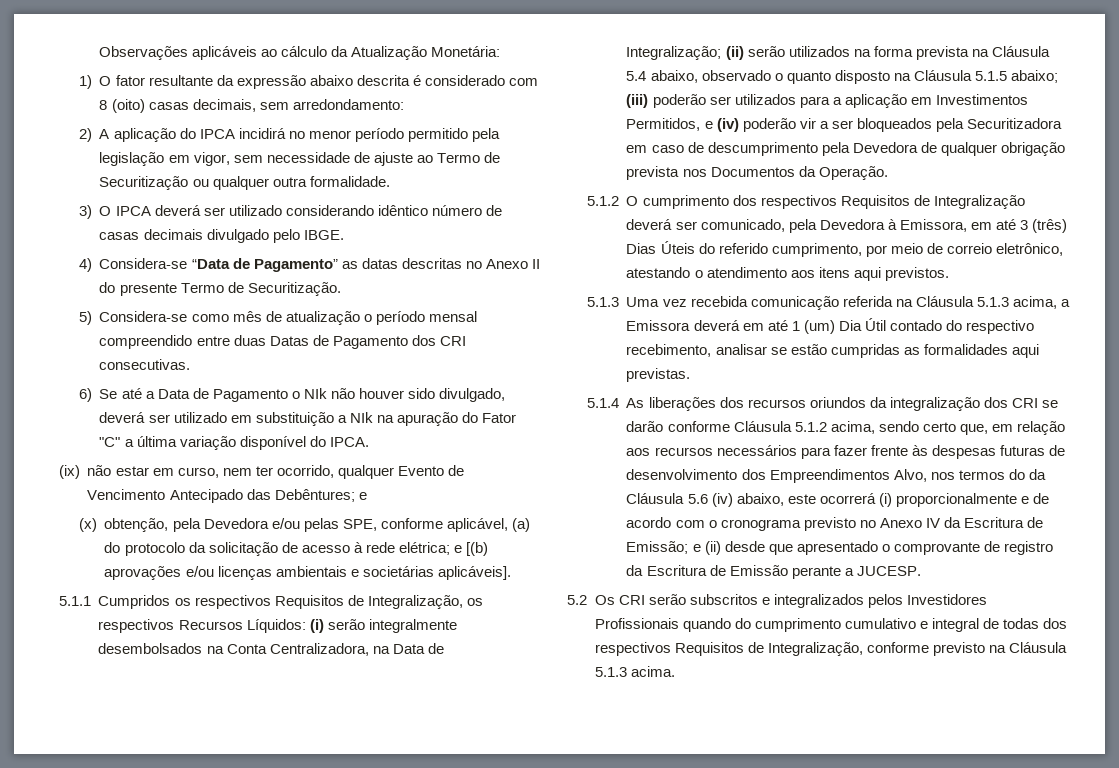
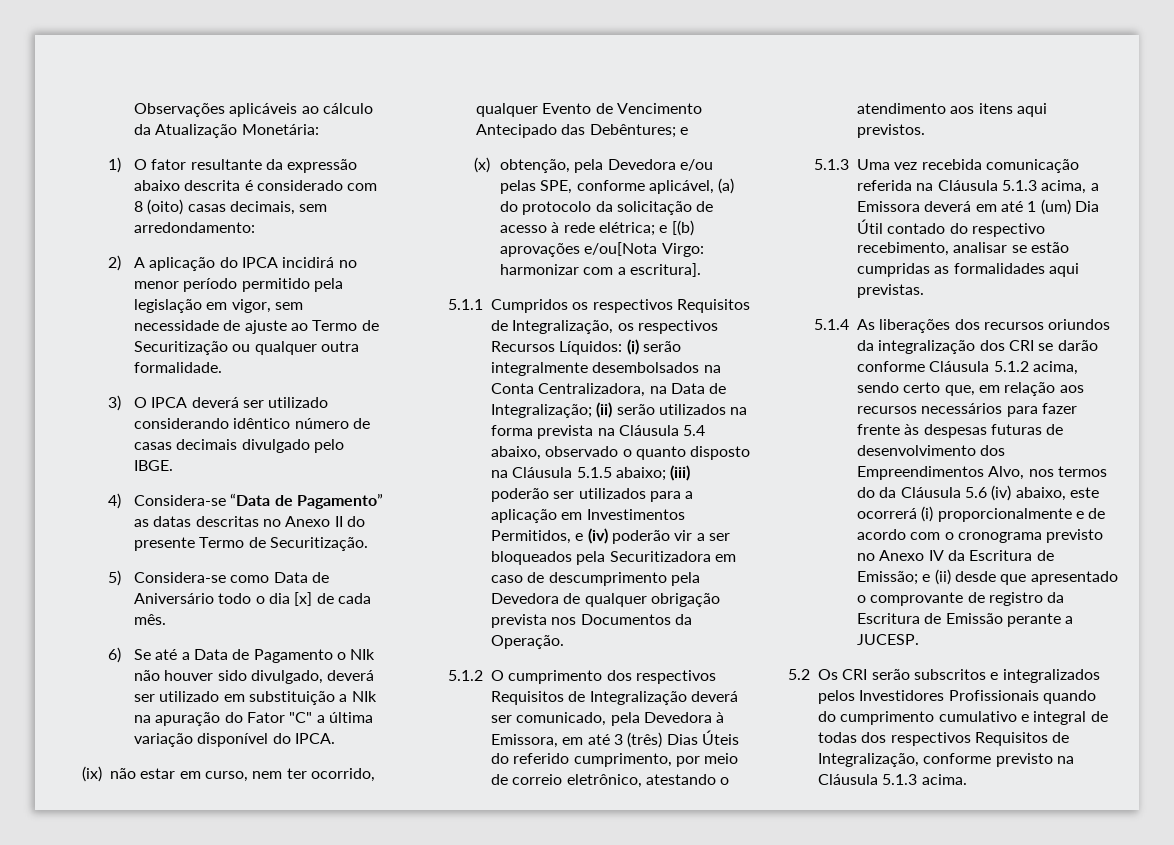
- 5) Considera-se como mês de atualização o período mensal compreendido entre duas Datas de Pagamento dos CRI consecutivas.
+ 5) Considera-se como Data de Aniversário todo o dia [x] de cada mês.
- (x) obtenção, pela Devedora e/ou pelas SPE, conforme aplicável, (a) do protocolo da solicitação de acesso à rede elétrica; e [(b) aprovações e/ou licenças ambientais e societárias aplicáveis].
+ (x) obtenção, pela Devedora e/ou pelas SPE, conforme aplicável, (a) do protocolo da solicitação de acesso à rede elétrica; e [(b) aprovações e/ou[Nota Virgo: harmonizar com a escritura].

